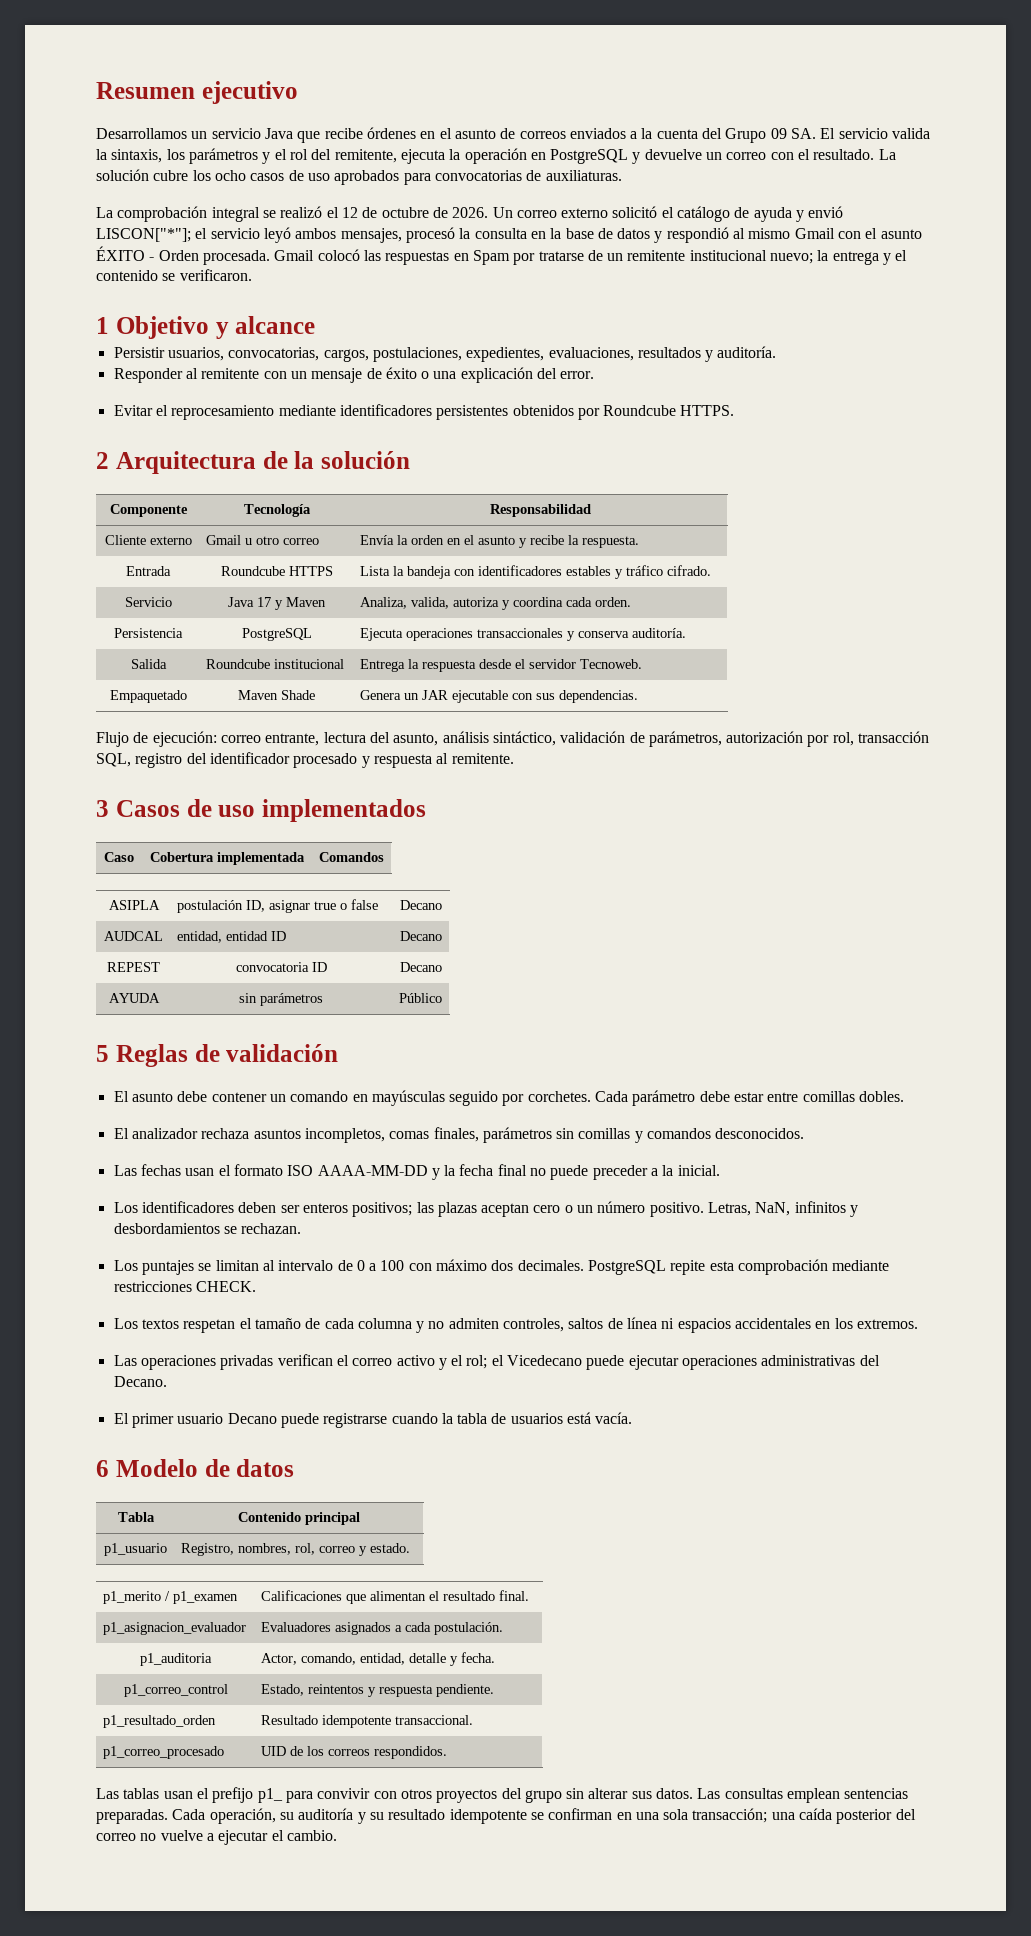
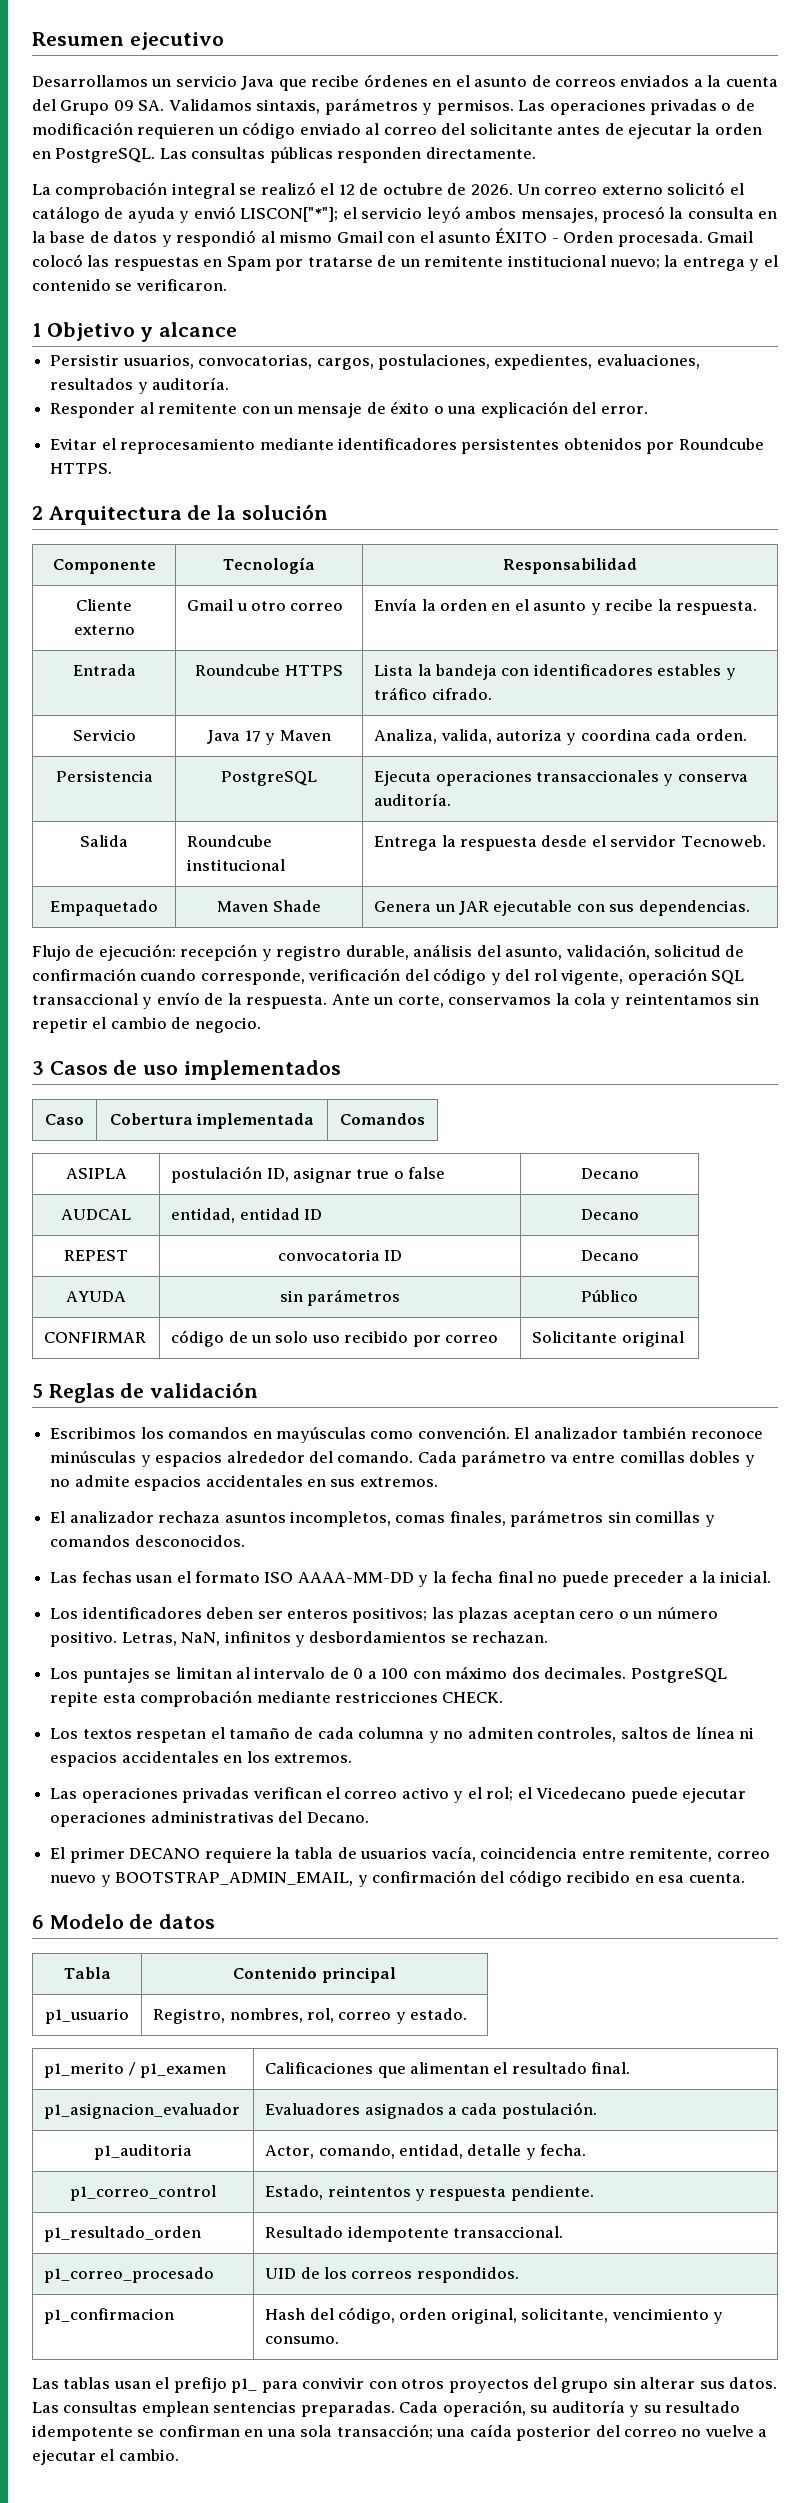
- Desarrollamos un servicio Java que recibe órdenes en el asunto de correos enviados a la cuenta del Grupo 09 SA. El servicio valida la sintaxis, los parámetros y el rol del remitente, ejecuta la operación en PostgreSQL y devuelve un correo con el resultado. La solución cubre los ocho casos de uso aprobados para convocatorias de auxiliaturas.
+ Desarrollamos un servicio Java que recibe órdenes en el asunto de correos enviados a la cuenta del Grupo 09 SA. Validamos sintaxis, parámetros y permisos. Las operaciones privadas o de modificación requieren un código enviado al correo del solicitante antes de ejecutar la orden en PostgreSQL. Las consultas públicas responden directamente.
- Flujo de ejecución: correo entrante, lectura del asunto, análisis sintáctico, validación de parámetros, autorización por rol, transacción SQL, registro del identificador procesado y respuesta al remitente.
+ Flujo de ejecución: recepción y registro durable, análisis del asunto, validación, solicitud de confirmación cuando corresponde, verificación del código y del rol vigente, operación SQL transaccional y envío de la respuesta. Ante un corte, conservamos la cola y reintentamos sin repetir el cambio de negocio.
+ CONFIRMAR | código de un solo uso recibido por correo | Solicitante original
  5 Reglas de validación
- El asunto debe contener un comando en mayúsculas seguido por corchetes. Cada parámetro debe estar entre comillas dobles.
+ Escribimos los comandos en mayúsculas como convención. El analizador también reconoce minúsculas y espacios alrededor del comando. Cada parámetro va entre comillas dobles y no admite espacios accidentales en sus extremos.
- El primer usuario Decano puede registrarse cuando la tabla de usuarios está vacía.
+ El primer DECANO requiere la tabla de usuarios vacía, coincidencia entre remitente, correo nuevo y BOOTSTRAP_ADMIN_EMAIL, y confirmación del código recibido en esa cuenta.
+ p1_confirmacion | Hash del código, orden original, solicitante, vencimiento y consumo.

